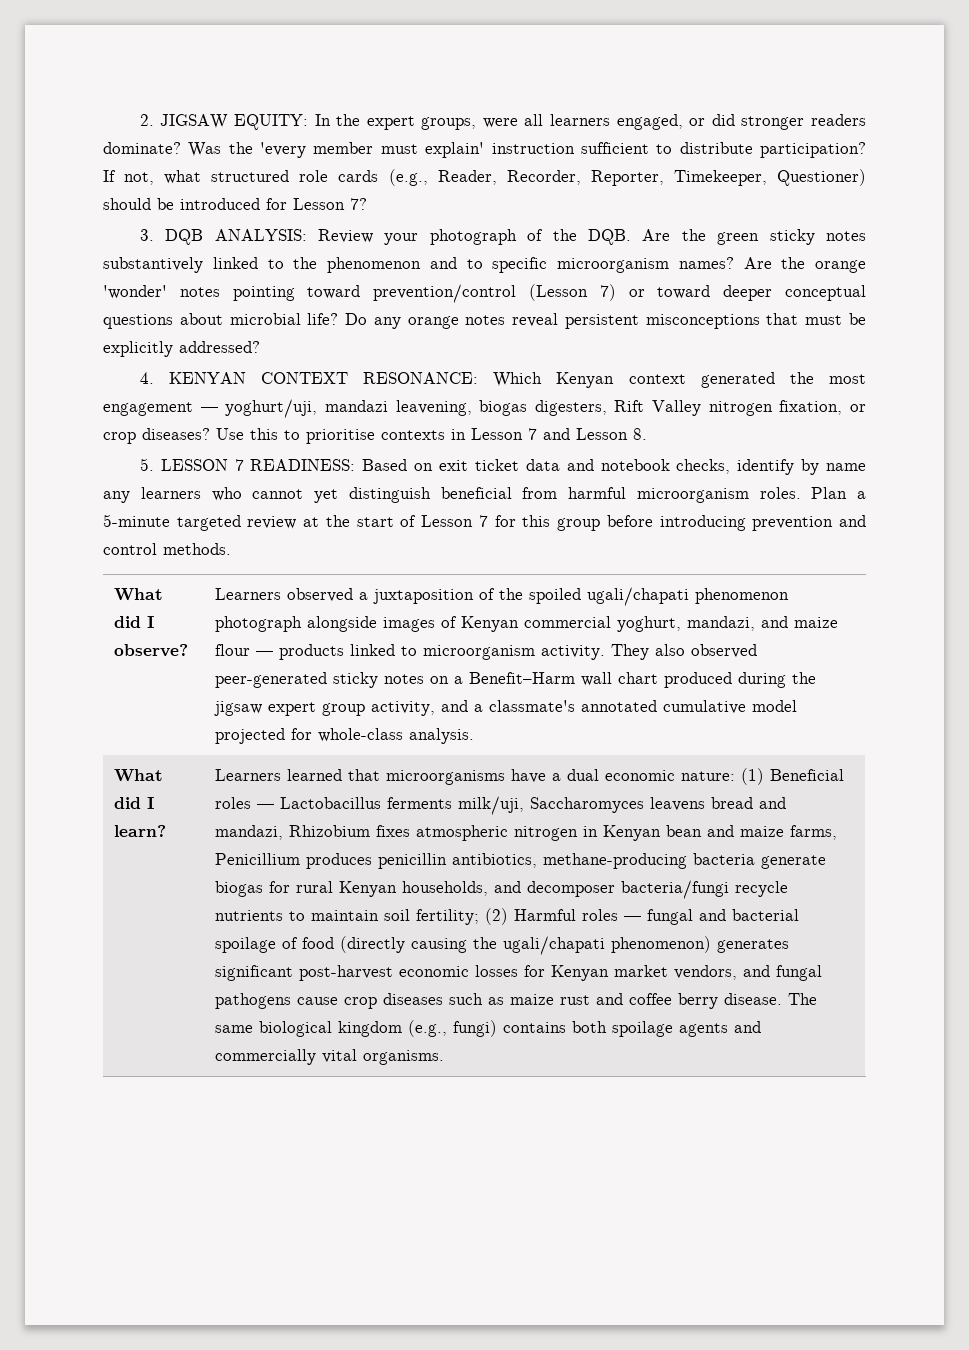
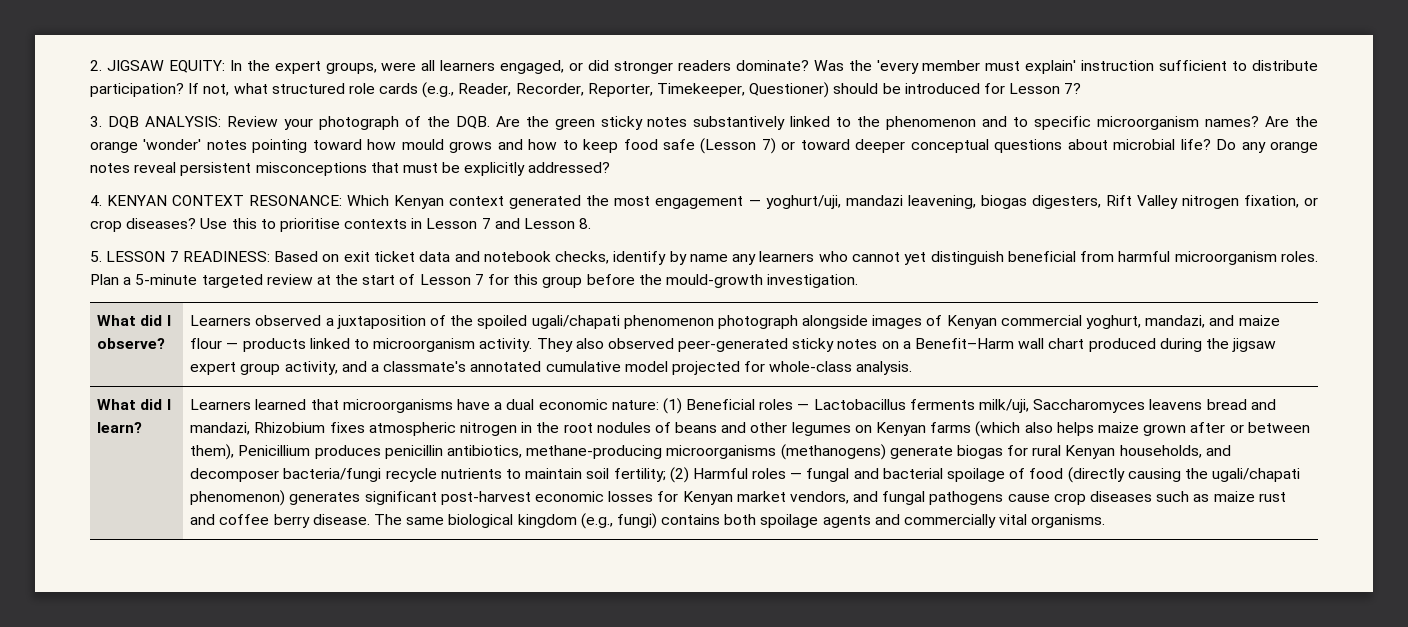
- Are the orange 'wonder' notes pointing toward prevention/control (Lesson 7) or toward deeper conceptual questions about microbial life?
+ Are the orange 'wonder' notes pointing toward how mould grows and how to keep food safe (Lesson 7) or toward deeper conceptual questions about microbial life?
- Plan a 5-minute targeted review at the start of Lesson 7 for this group before introducing prevention and control methods.
+ Plan a 5-minute targeted review at the start of Lesson 7 for this group before the mould-growth investigation.
- (1) Beneficial roles — Lactobacillus ferments milk/uji, Saccharomyces leavens bread and mandazi, Rhizobium fixes atmospheric nitrogen in Kenyan bean and maize farms, Penicillium produces penicillin antibiotics, methane-producing bacteria generate biogas for rural Kenyan households, and decomposer bacteria/fungi recycle nutrients to maintain soil fertility;
+ (1) Beneficial roles — Lactobacillus ferments milk/uji, Saccharomyces leavens bread and mandazi, Rhizobium fixes atmospheric nitrogen in the root nodules of beans and other legumes on Kenyan farms (which also helps maize grown after or between them), Penicillium produces penicillin antibiotics, methane-producing microorganisms (methanogens) generate biogas for rural Kenyan households, and decomposer bacteria/fungi recycle nutrients to maintain soil fertility;

